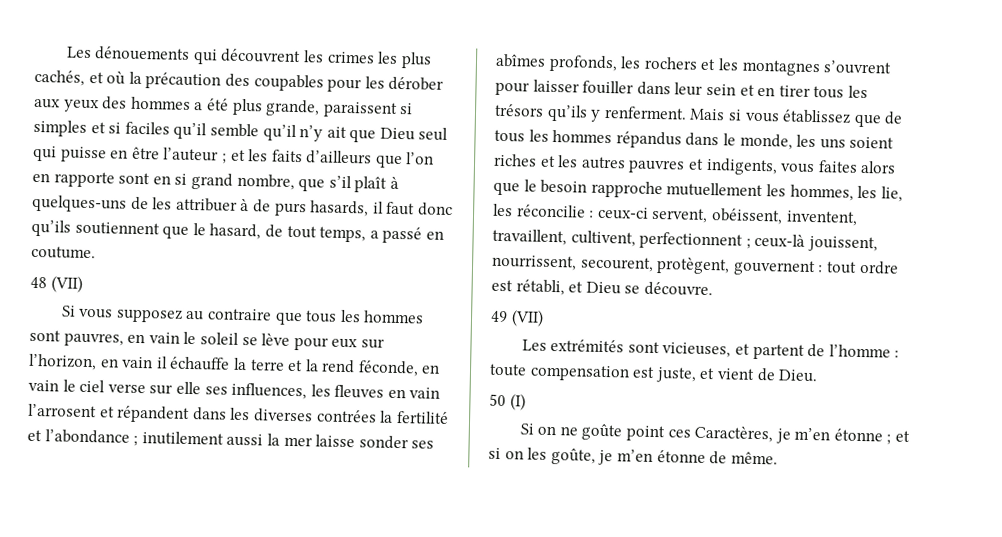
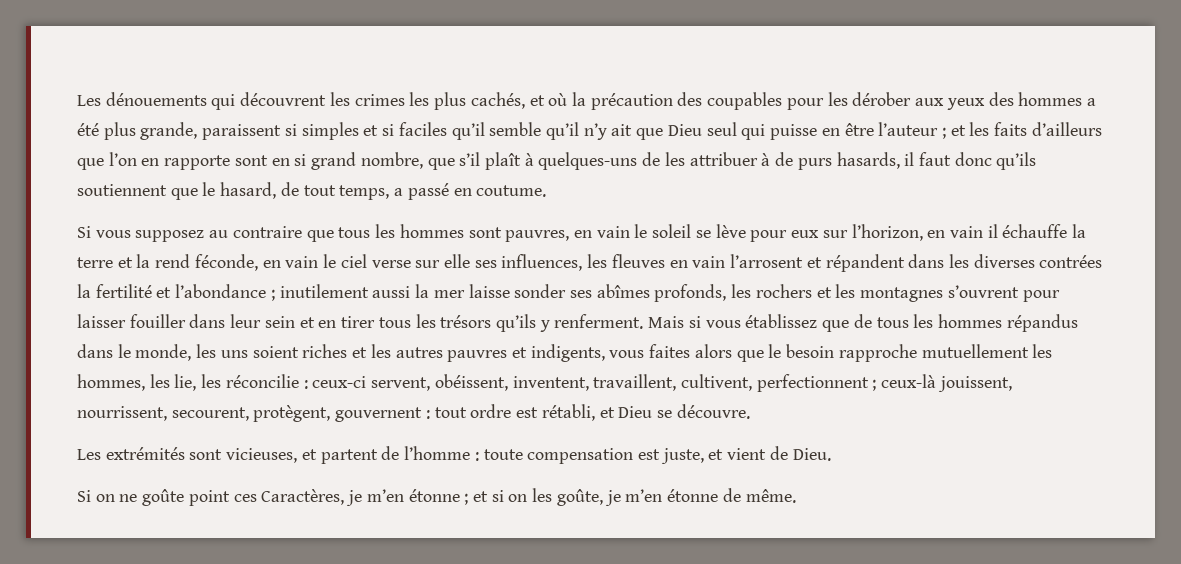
- 48 (VII)
- 49 (VII)
- 50 (I)

